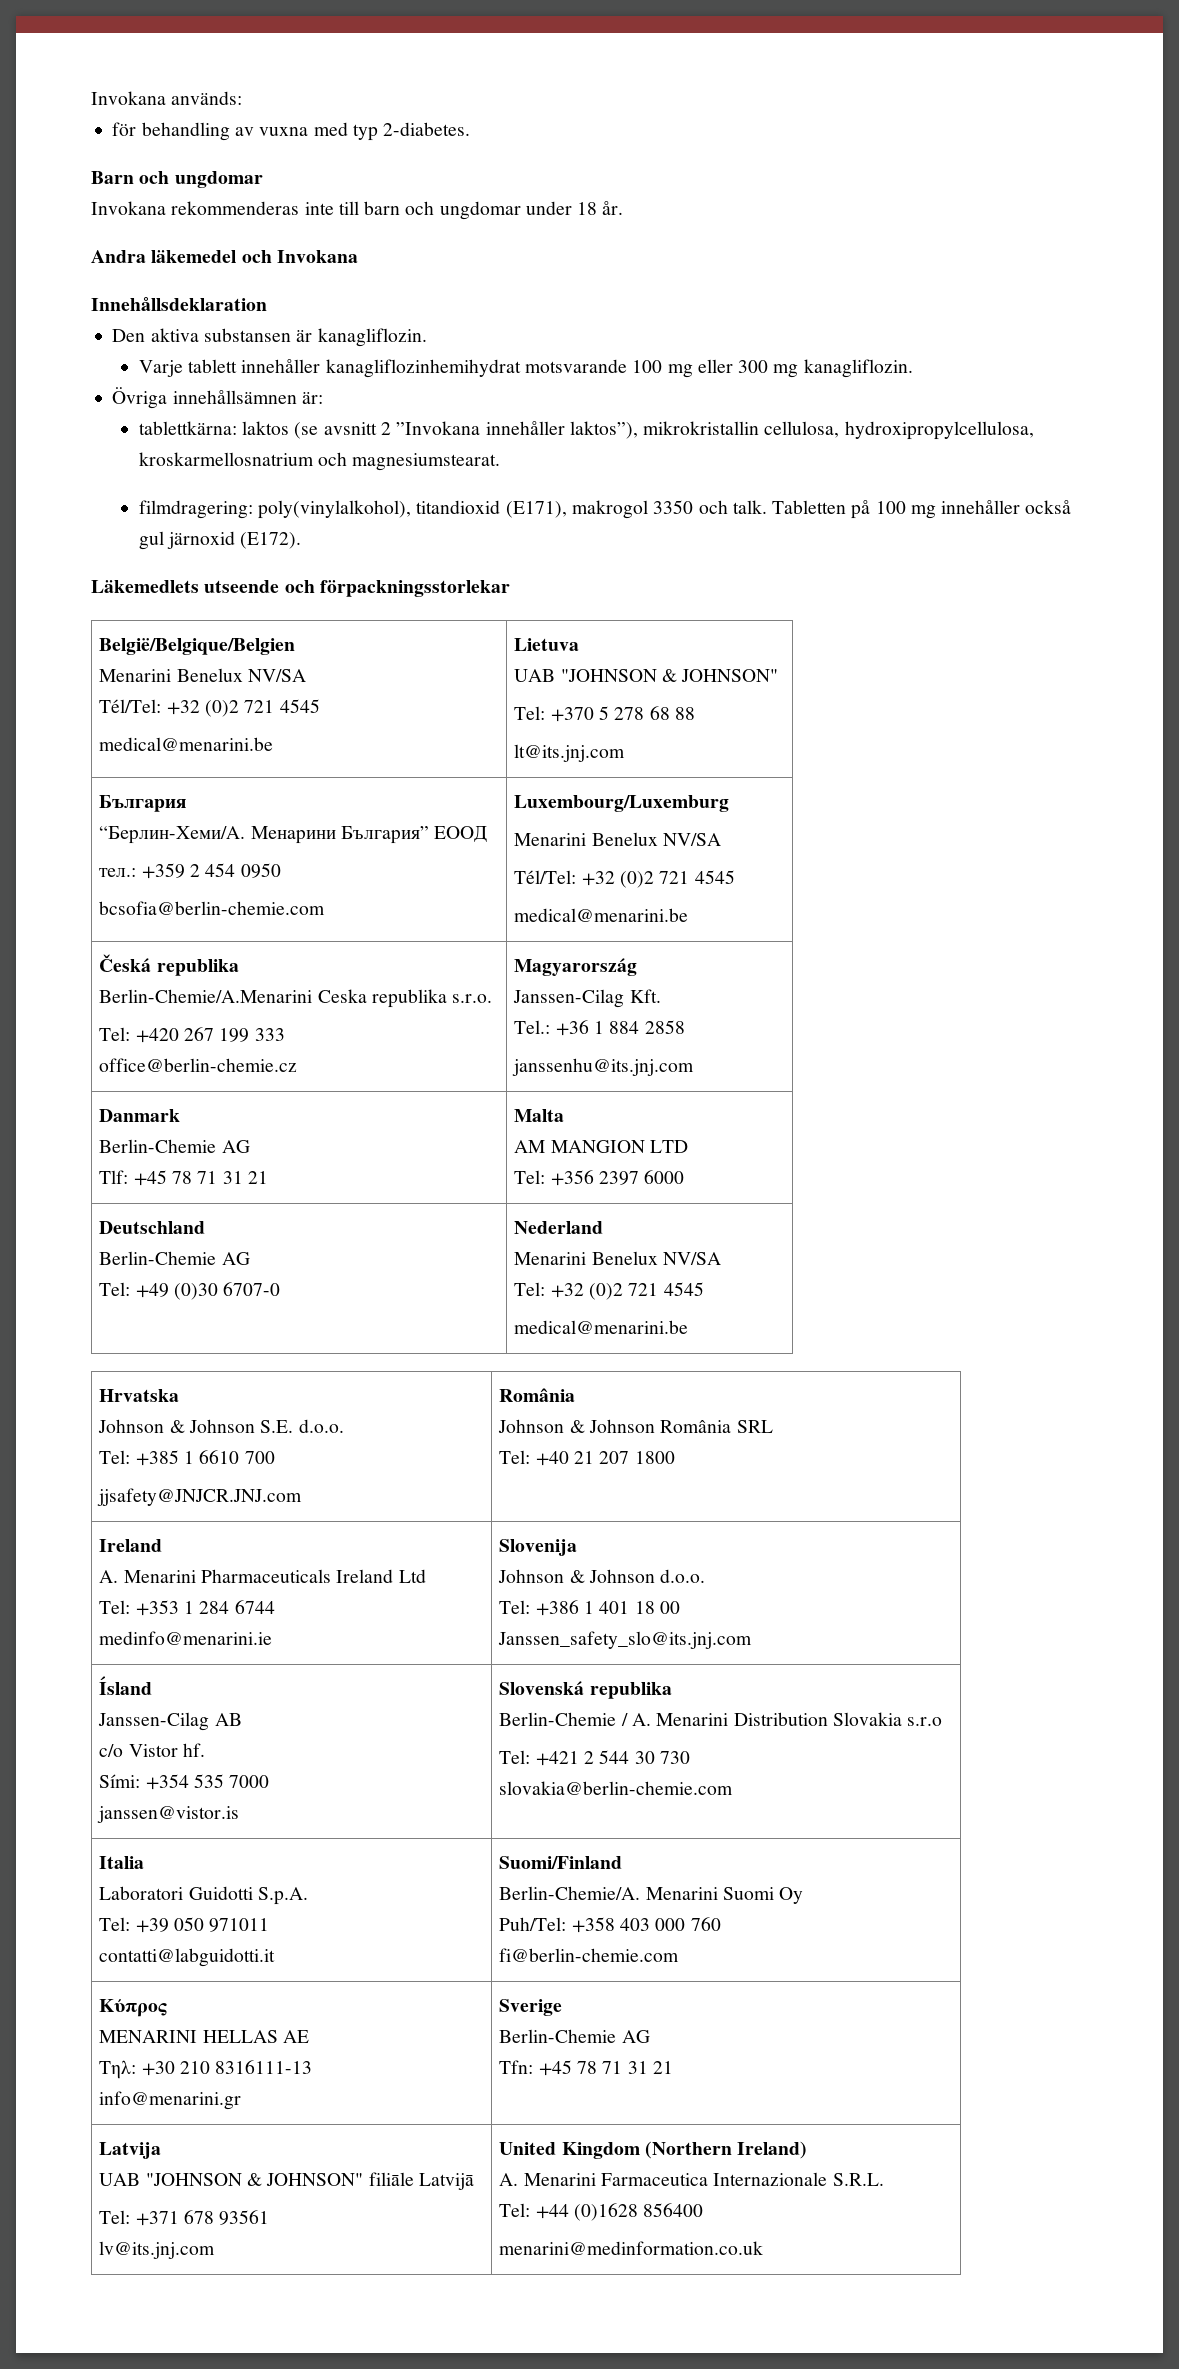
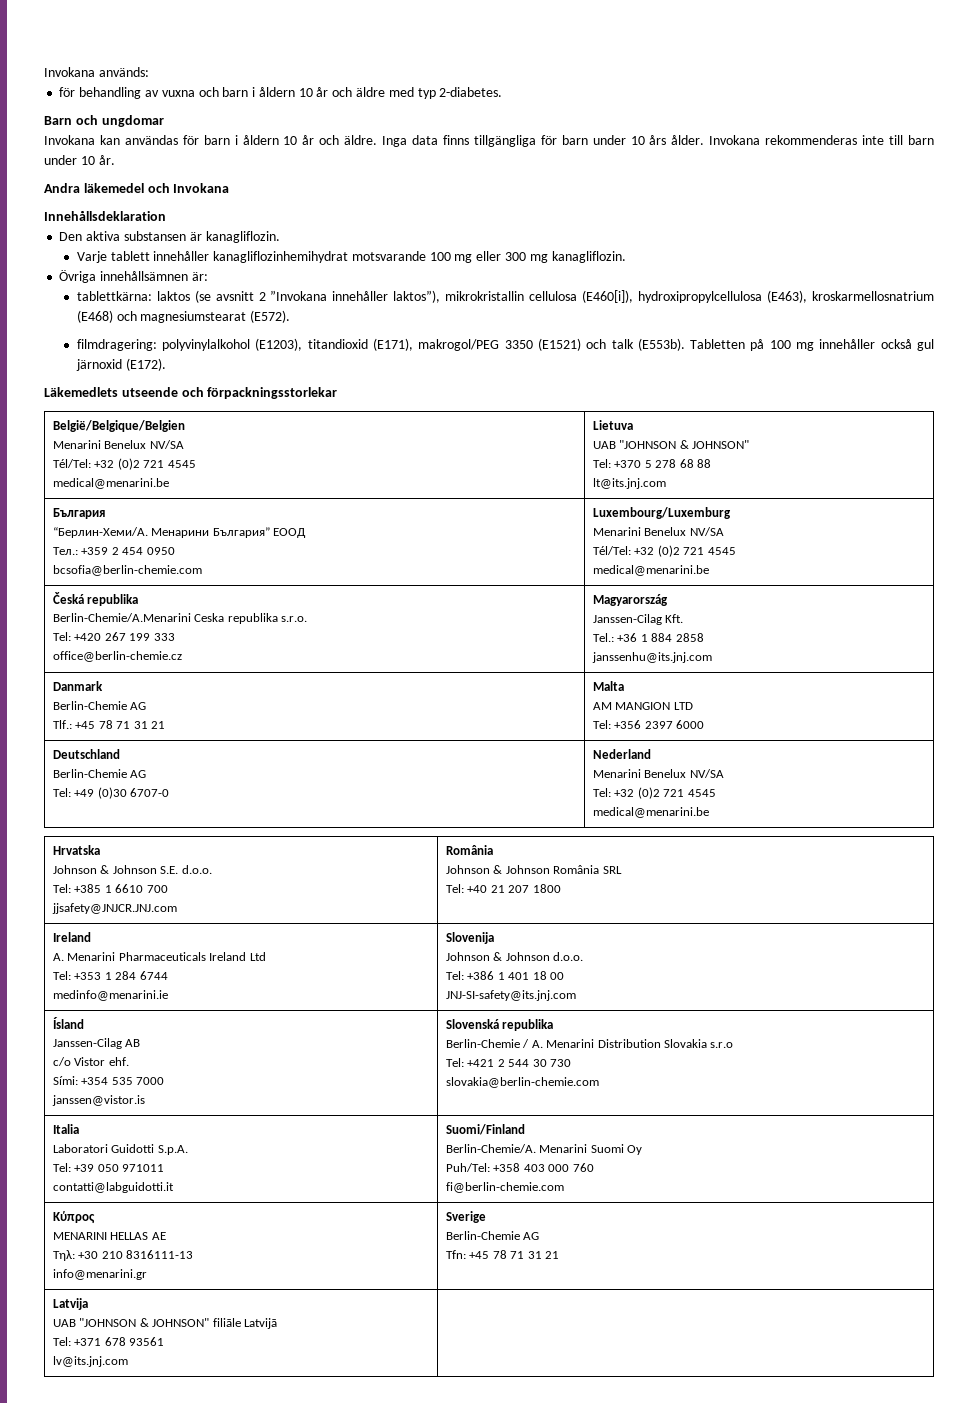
- för behandling av vuxna med typ 2-diabetes.
+ för behandling av vuxna och barn i åldern 10 år och äldre med typ 2-diabetes.
- Invokana rekommenderas inte till barn och ungdomar under 18 år.
+ Invokana kan användas för barn i åldern 10 år och äldre. Inga data finns tillgängliga för barn under 10 års ålder. Invokana rekommenderas inte till barn under 10 år.
- tablettkärna: laktos (se avsnitt 2 ”Invokana innehåller laktos”), mikrokristallin cellulosa, hydroxipropylcellulosa, kroskarmellosnatrium och magnesiumstearat.
- filmdragering: poly(vinylalkohol), titandioxid (E171), makrogol 3350 och talk.
+ tablettkärna: laktos (se avsnitt 2 ”Invokana innehåller laktos”), mikrokristallin cellulosa (E460[i]), hydroxipropylcellulosa (E463), kroskarmellosnatrium (E468) och magnesiumstearat (E572).
+ filmdragering: polyvinylalkohol (E1203), titandioxid (E171), makrogol/PEG 3350 (E1521) och talk (E553b).
  България
  “Берлин-Хеми/А. Менарини България” EООД
- тел.: +359 2 454 0950
+ Тел.: +359 2 454 0950
  Danmark
  Berlin-Chemie AG
- Tlf: +45 78 71 31 21 | Malta
+ Tlf.: +45 78 71 31 21 | Malta
  Hrvatska
  Johnson & Johnson S.E. d.o.o.
  Tel: +385 1 6610 700
  jjsafety@JNJCR.JNJ.com | România
  Johnson & Johnson România SRL
  Tel: +40 21 207 1800
  Ireland
  A. Menarini Pharmaceuticals Ireland Ltd
  Tel: +353 1 284 6744
  medinfo@menarini.ie | Slovenija
  Johnson & Johnson d.o.o.
  Tel: +386 1 401 18 00
- Janssen_safety_slo@its.jnj.com
+ JNJ-SI-safety@its.jnj.com
  Ísland
  Janssen-Cilag AB
- c/o Vistor hf.
+ c/o Vistor ehf.
  Latvija
  UAB "JOHNSON & JOHNSON" filiāle Latvijā
  Tel: +371 678 93561
- lv@its.jnj.com | United Kingdom (Northern Ireland)
- A. Menarini Farmaceutica Internazionale S.R.L.
- Tel: +44 (0)1628 856400
- menarini@medinformation.co.uk
+ lv@its.jnj.com |

